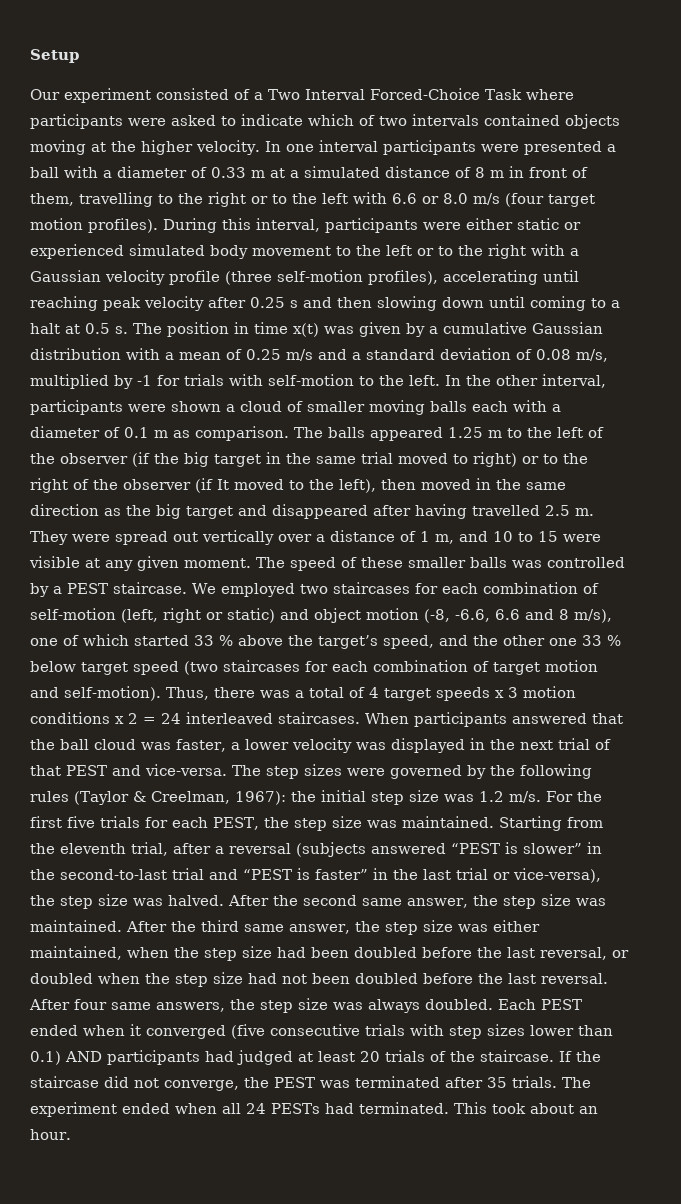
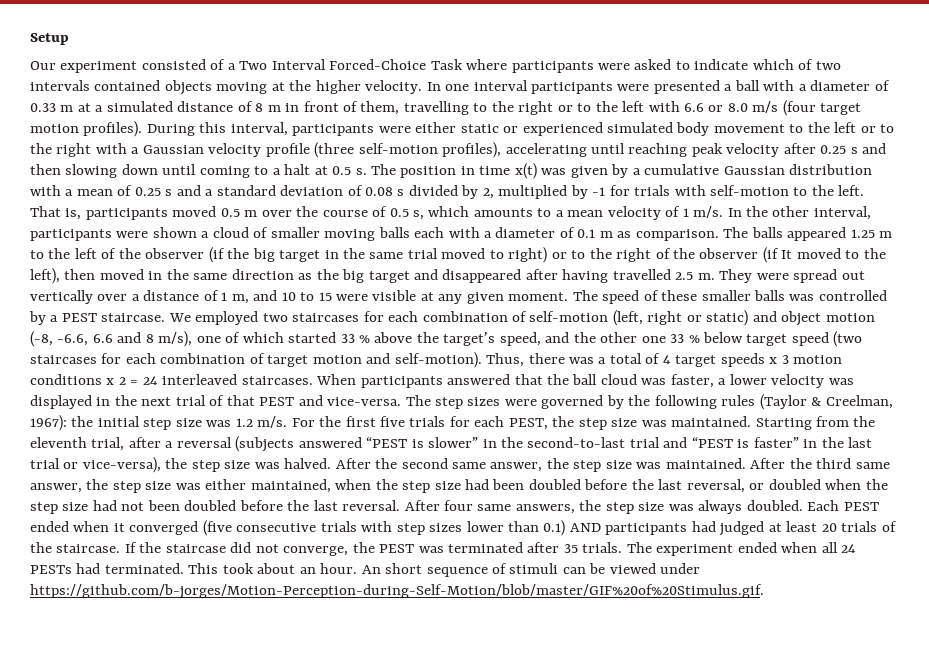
- The position in time x(t) was given by a cumulative Gaussian distribution with a mean of 0.25 m/s and a standard deviation of 0.08 m/s, multiplied by -1 for trials with self-motion to the left.
+ The position in time x(t) was given by a cumulative Gaussian distribution with a mean of 0.25 s and a standard deviation of 0.08 s divided by 2, multiplied by -1 for trials with self-motion to the left.
+ That is, participants moved 0.5 m over the course of 0.5 s, which amounts to a mean velocity of 1 m/s.
+ An short sequence of stimuli can be viewed under https://github.com/b-jorges/Motion-Perception-during-Self-Motion/blob/master/GIF%20of%20Stimulus.gif.

